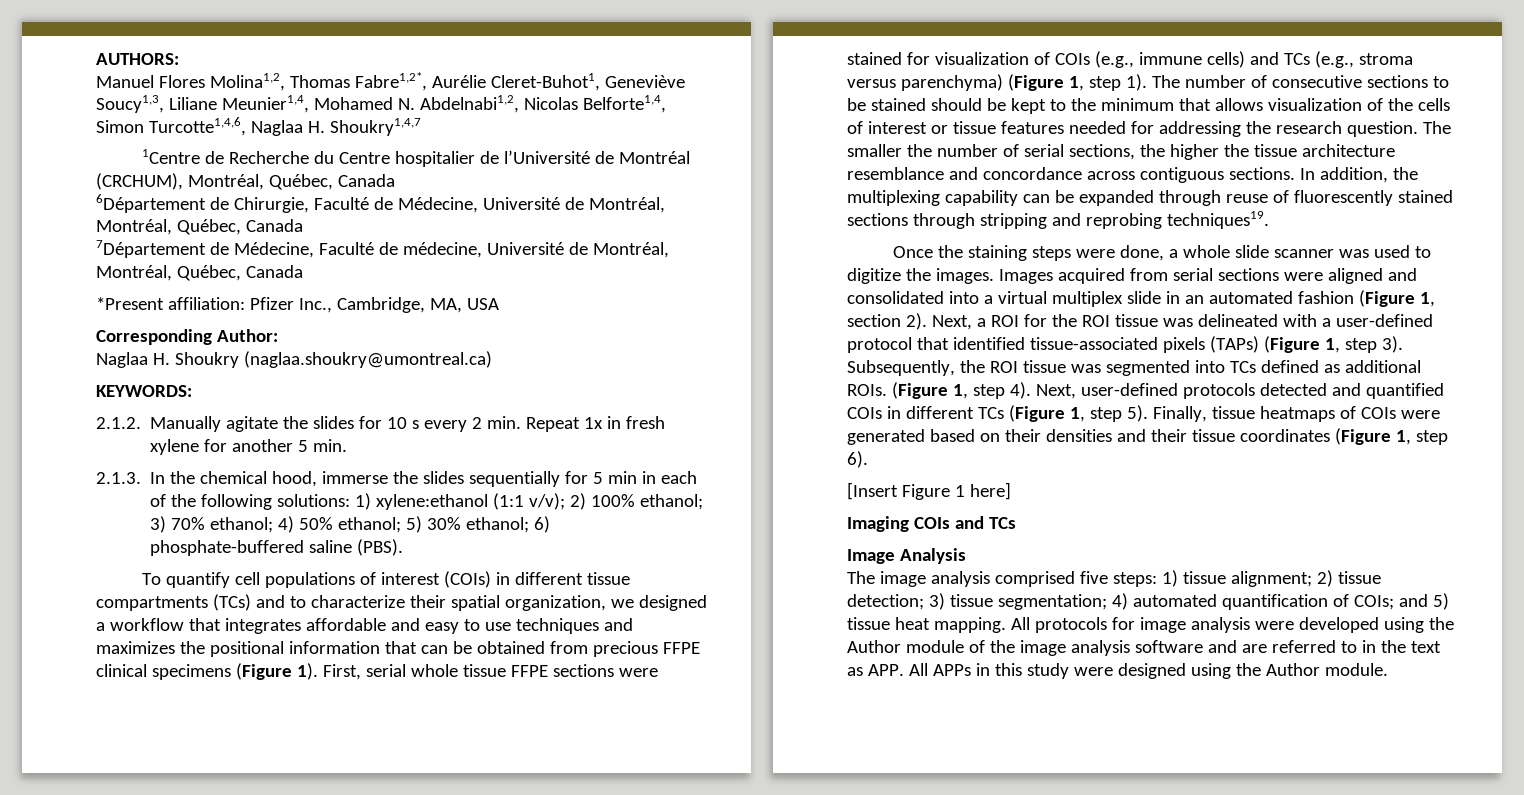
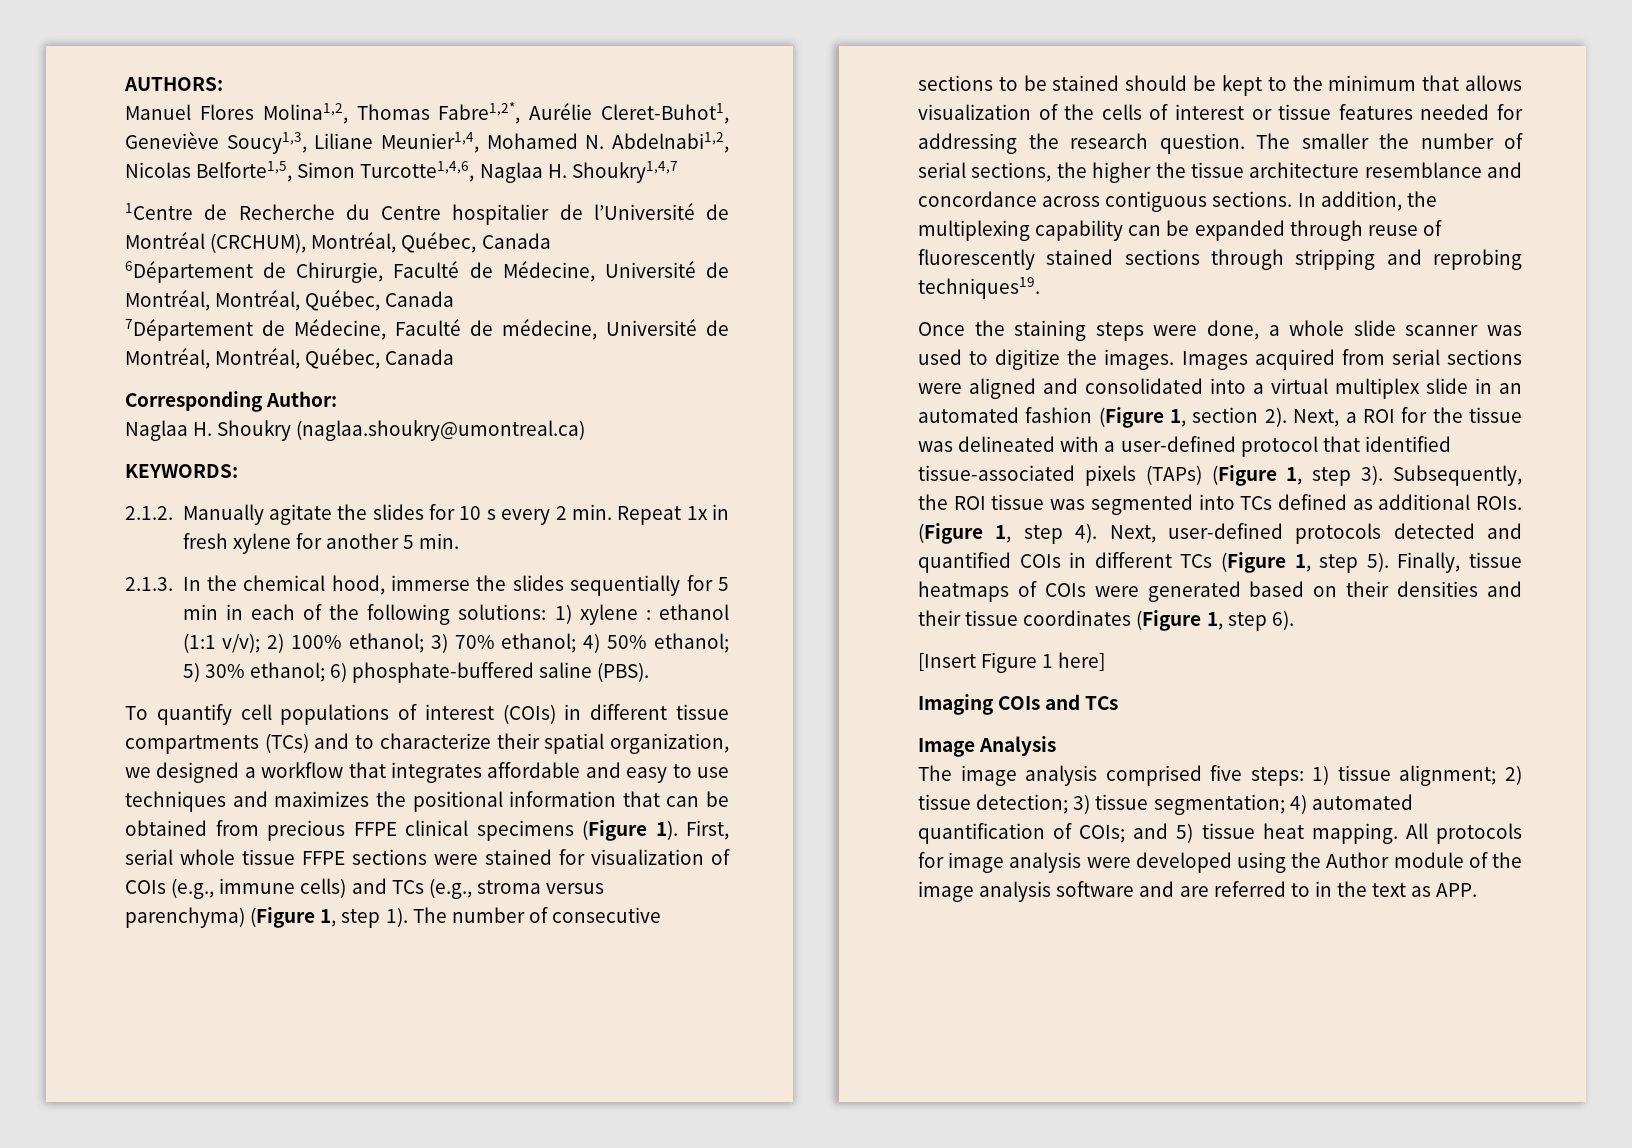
- Manuel Flores Molina1,2, Thomas Fabre1,2*, Aurélie Cleret-Buhot1, Geneviève Soucy1,3, Liliane Meunier1,4, Mohamed N. Abdelnabi1,2, Nicolas Belforte1,4, Simon Turcotte1,4,6, Naglaa H. Shoukry1,4,7
+ Manuel Flores Molina1,2, Thomas Fabre1,2*, Aurélie Cleret-Buhot1, Geneviève Soucy1,3, Liliane Meunier1,4, Mohamed N. Abdelnabi1,2, Nicolas Belforte1,5, Simon Turcotte1,4,6, Naglaa H. Shoukry1,4,7
- *Present affiliation: Pfizer Inc., Cambridge, MA, USA
- 2.1.3. In the chemical hood, immerse the slides sequentially for 5 min in each of the following solutions: 1) xylene:ethanol (1:1 v/v); 2) 100% ethanol; 3) 70% ethanol; 4) 50% ethanol; 5) 30% ethanol; 6) phosphate-buffered saline (PBS).
+ 2.1.3. In the chemical hood, immerse the slides sequentially for 5 min in each of the following solutions: 1) xylene : ethanol (1:1 v/v); 2) 100% ethanol; 3) 70% ethanol; 4) 50% ethanol; 5) 30% ethanol; 6) phosphate-buffered saline (PBS).
- Next, a ROI for the ROI tissue was delineated with a user-defined protocol that identified tissue-associated pixels (TAPs) (Figure 1, step 3).
+ Next, a ROI for the tissue was delineated with a user-defined protocol that identified tissue-associated pixels (TAPs) (Figure 1, step 3).
- All protocols for image analysis were developed using the Author module of the image analysis software and are referred to in the text as APP. All APPs in this study were designed using the Author module.
+ All protocols for image analysis were developed using the Author module of the image analysis software and are referred to in the text as APP.

